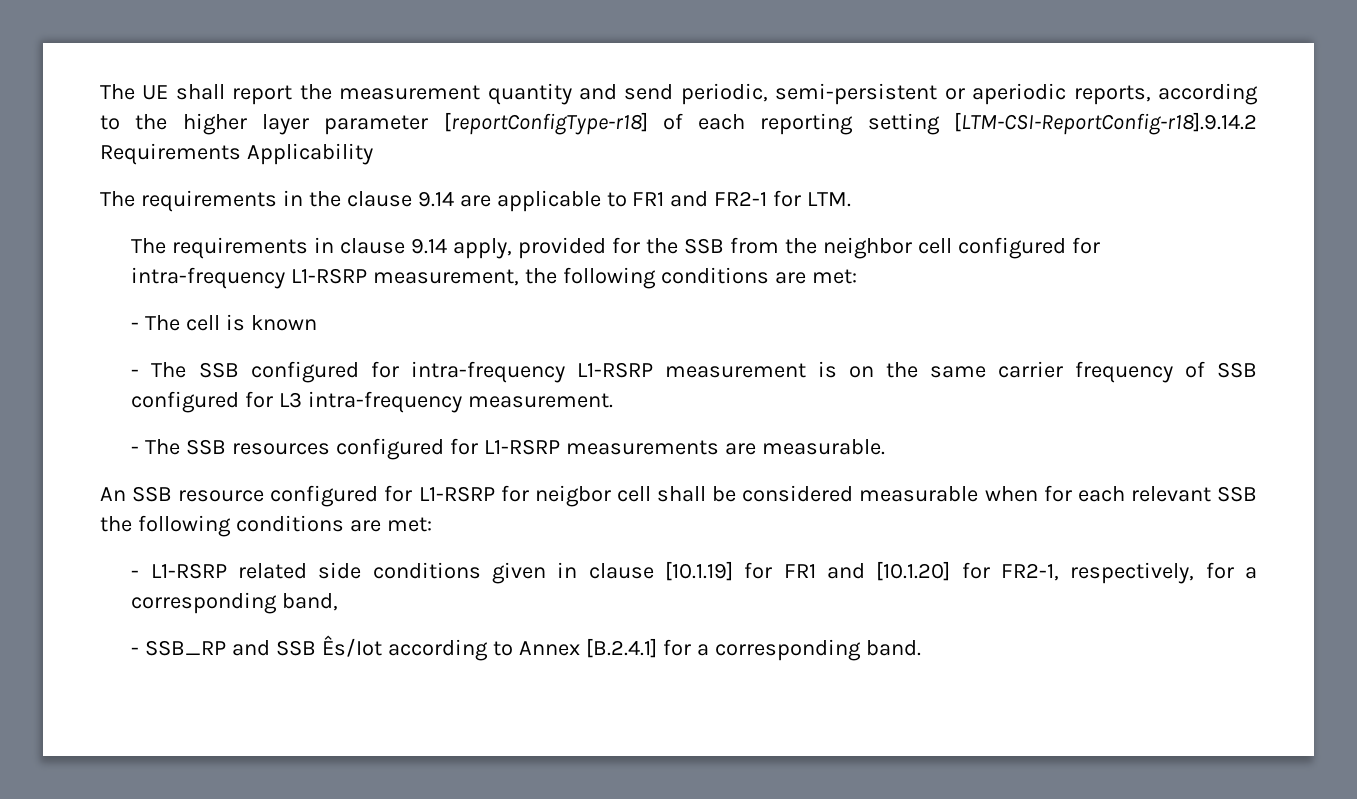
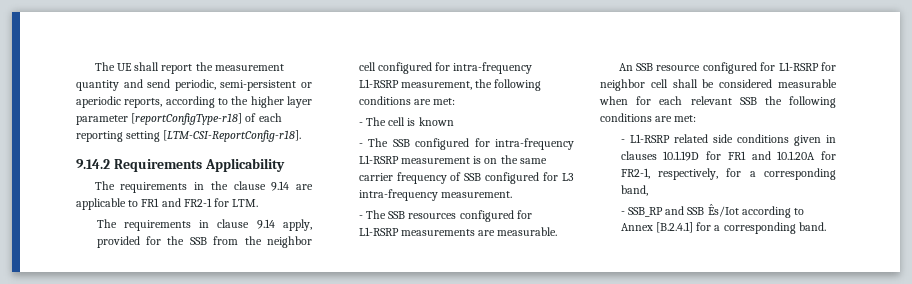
- The UE shall report the measurement quantity and send periodic, semi-persistent or aperiodic reports, according to the higher layer parameter [reportConfigType-r18] of each reporting setting [LTM-CSI-ReportConfig-r18].9.14.2 Requirements Applicability
+ The UE shall report the measurement quantity and send periodic, semi-persistent or aperiodic reports, according to the higher layer parameter [reportConfigType-r18] of each reporting setting [LTM-CSI-ReportConfig-r18].
+ 9.14.2 Requirements Applicability
- An SSB resource configured for L1-RSRP for neigbor cell shall be considered measurable when for each relevant SSB the following conditions are met:
+ An SSB resource configured for L1-RSRP for neighbor cell shall be considered measurable when for each relevant SSB the following conditions are met:
- - L1-RSRP related side conditions given in clause [10.1.19] for FR1 and [10.1.20] for FR2-1, respectively, for a corresponding band,
+ - L1-RSRP related side conditions given in clauses 10.1.19D for FR1 and 10.1.20A for FR2-1, respectively, for a corresponding band,

